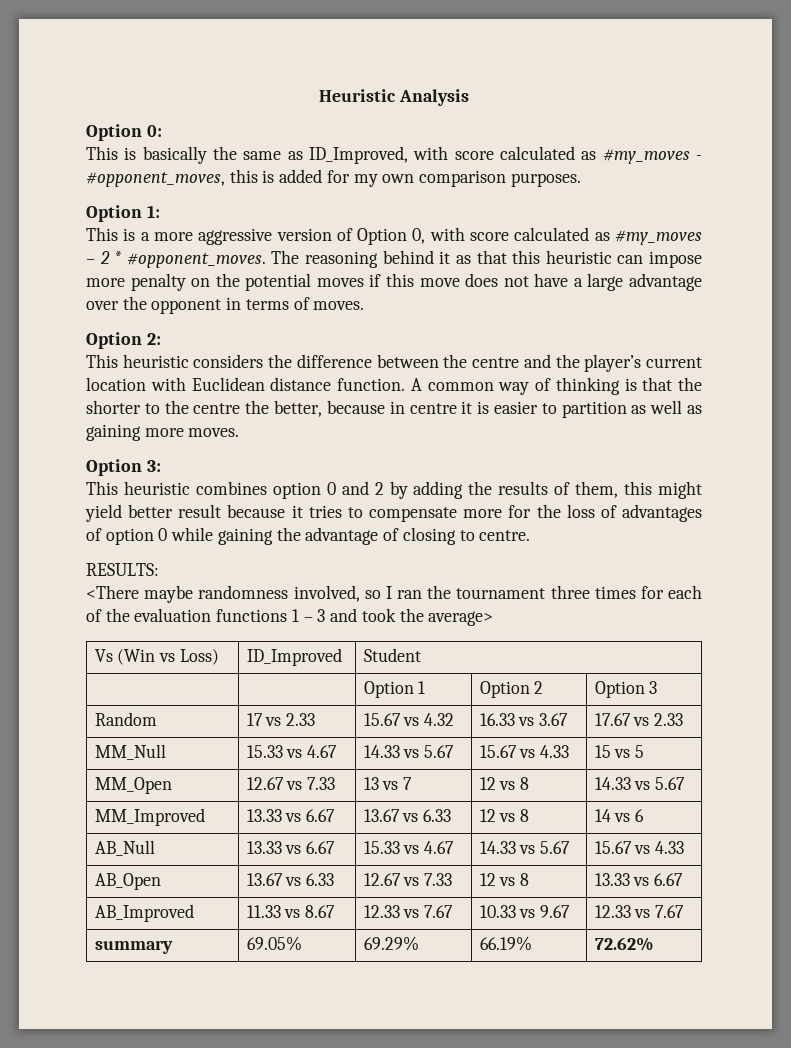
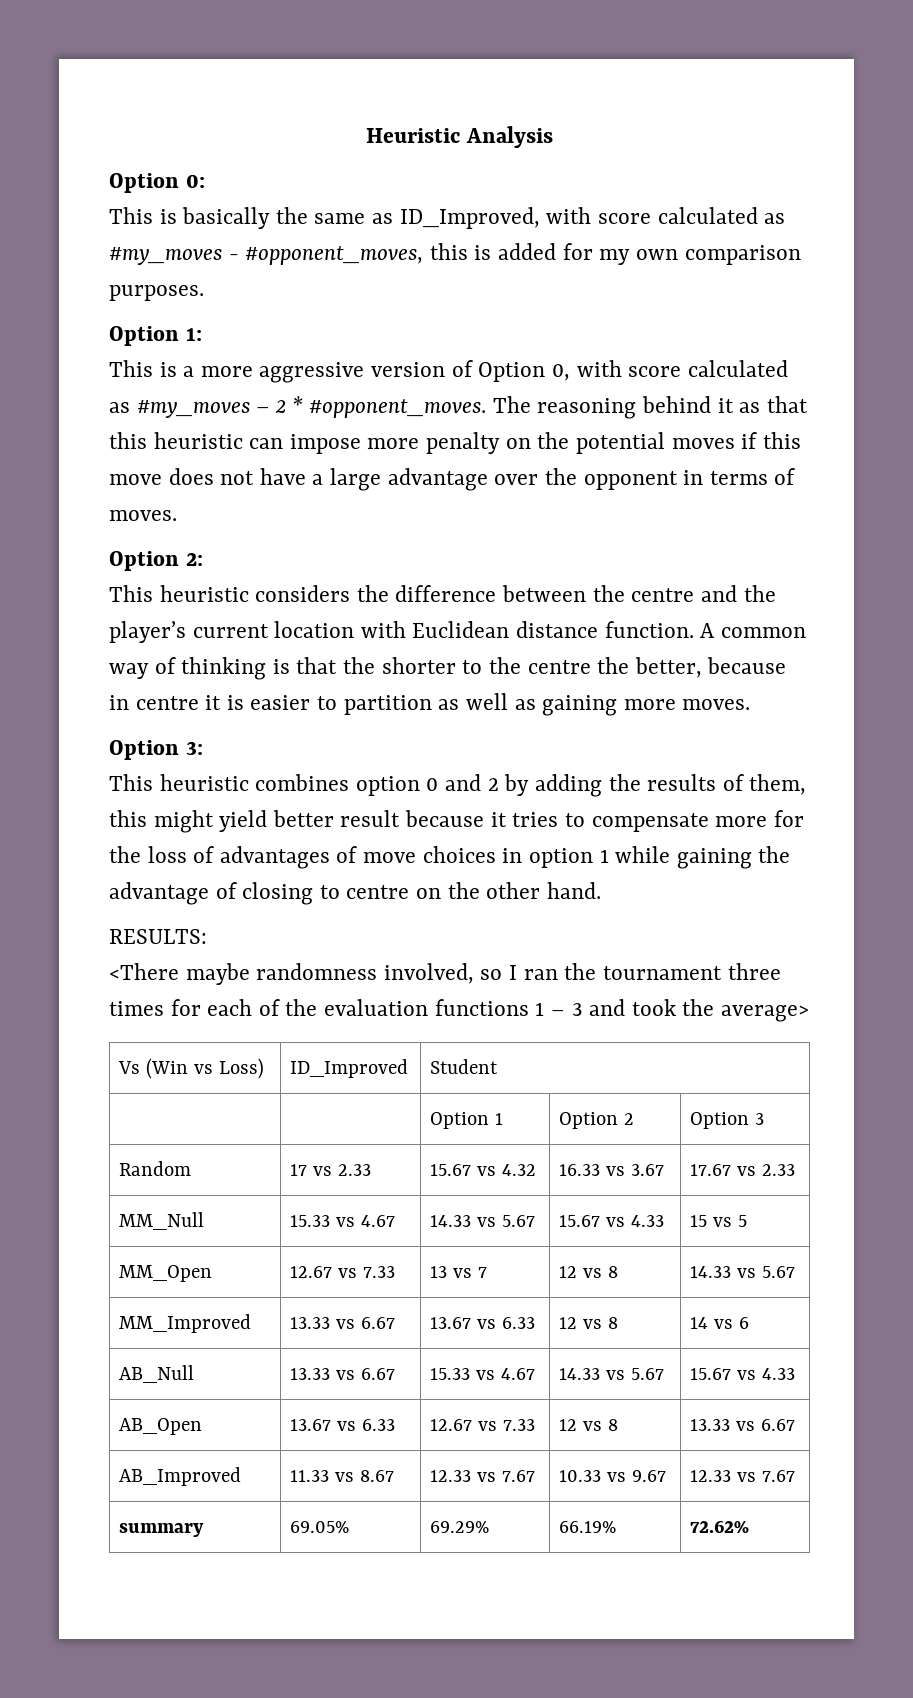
- This heuristic combines option 0 and 2 by adding the results of them, this might yield better result because it tries to compensate more for the loss of advantages of option 0 while gaining the advantage of closing to centre.
+ This heuristic combines option 0 and 2 by adding the results of them, this might yield better result because it tries to compensate more for the loss of advantages of move choices in option 1 while gaining the advantage of closing to centre on the other hand.

